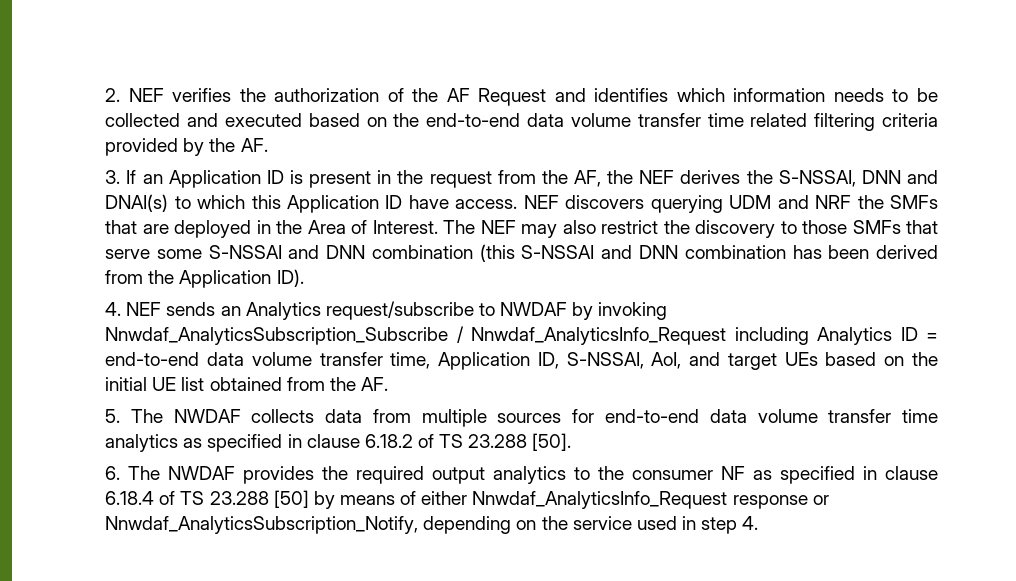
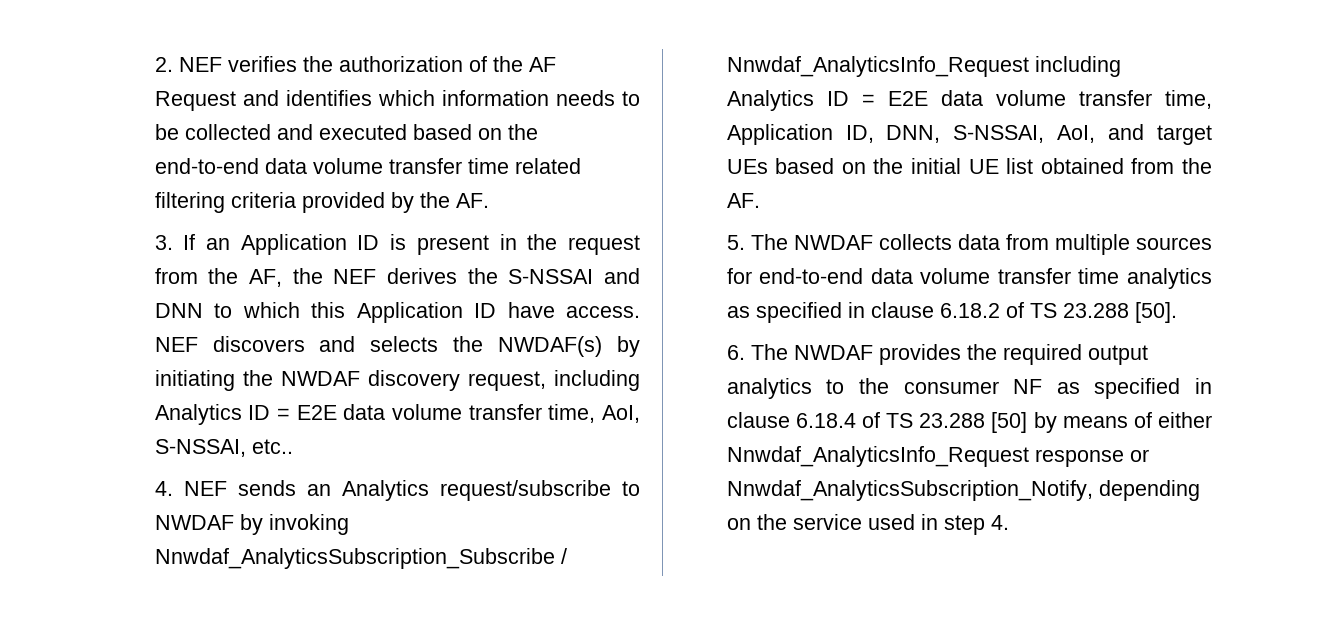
- 3. If an Application ID is present in the request from the AF, the NEF derives the S-NSSAI, DNN and DNAI(s) to which this Application ID have access.
+ 3. If an Application ID is present in the request from the AF, the NEF derives the S-NSSAI and DNN to which this Application ID have access.
- NEF discovers querying UDM and NRF the SMFs that are deployed in the Area of Interest. The NEF may also restrict the discovery to those SMFs that serve some S-NSSAI and DNN combination (this S-NSSAI and DNN combination has been derived from the Application ID).
+ NEF discovers and selects the NWDAF(s) by initiating the NWDAF discovery request, including Analytics ID = E2E data volume transfer time, AoI, S-NSSAI, etc..
- 4. NEF sends an Analytics request/subscribe to NWDAF by invoking Nnwdaf_AnalyticsSubscription_Subscribe / Nnwdaf_AnalyticsInfo_Request including Analytics ID = end-to-end data volume transfer time, Application ID, S-NSSAI, AoI, and target UEs based on the initial UE list obtained from the AF.
+ 4. NEF sends an Analytics request/subscribe to NWDAF by invoking Nnwdaf_AnalyticsSubscription_Subscribe / Nnwdaf_AnalyticsInfo_Request including Analytics ID = E2E data volume transfer time, Application ID, DNN, S-NSSAI, AoI, and target UEs based on the initial UE list obtained from the AF.

